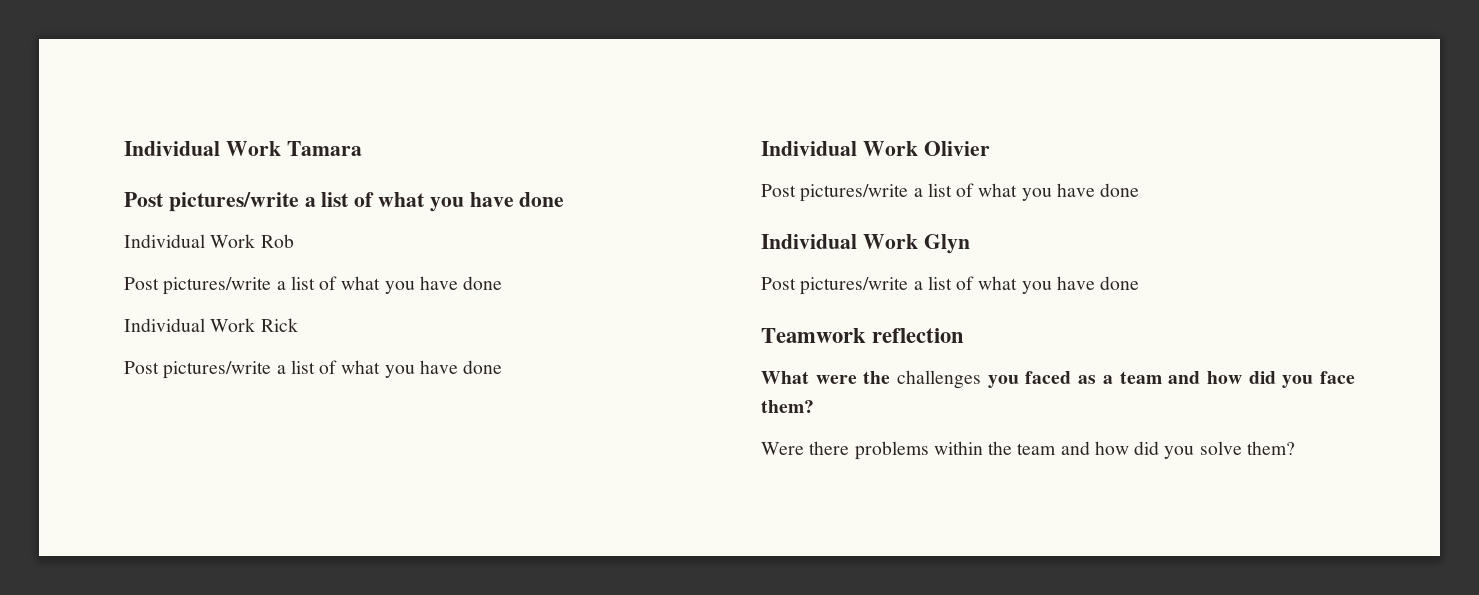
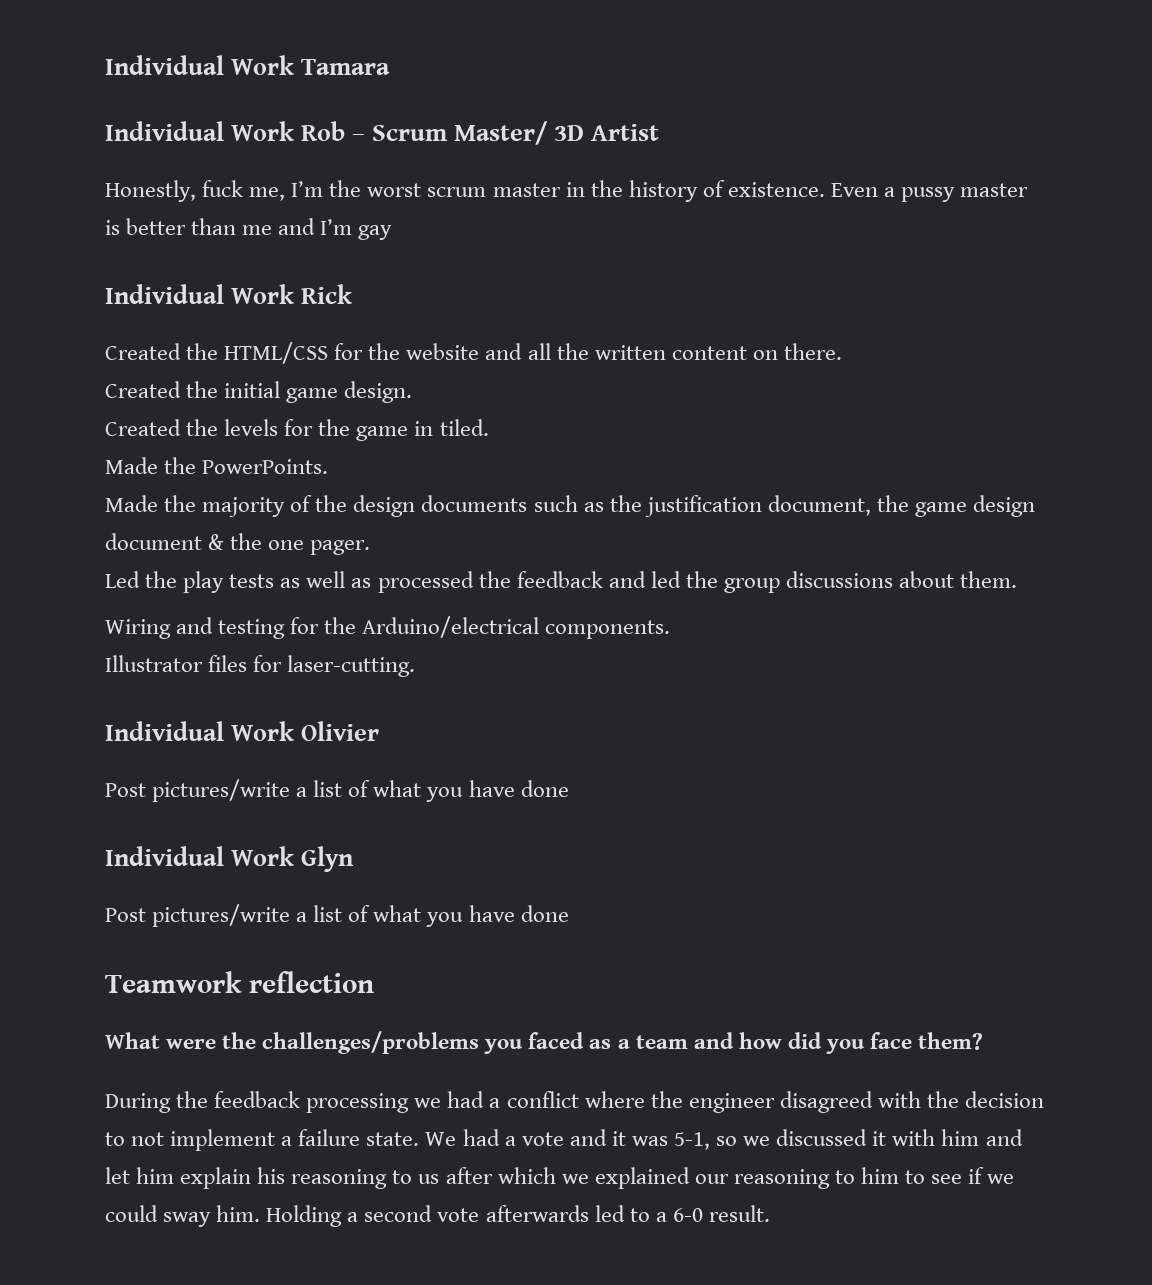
  Individual Work Tamara
- Post pictures/write a list of what you have done
- Individual Work Rob
- Post pictures/write a list of what you have done
+ Individual Work Rob – Scrum Master/ 3D Artist
+ Honestly, fuck me, I’m the worst scrum master in the history of existence. Even a pussy master is better than me and I’m gay
  Individual Work Rick
- Post pictures/write a list of what you have done
+ Created the HTML/CSS for the website and all the written content on there.
+ Created the initial game design.
+ Created the levels for the game in tiled.
+ Made the PowerPoints.
+ Made the majority of the design documents such as the justification document, the game design document & the one pager.
+ Led the play tests as well as processed the feedback and led the group discussions about them.
+ Wiring and testing for the Arduino/electrical components.
+ Illustrator files for laser-cutting.
- What were the challenges you faced as a team and how did you face them?
+ What were the challenges/problems you faced as a team and how did you face them?
- Were there problems within the team and how did you solve them?
+ During the feedback processing we had a conflict where the engineer disagreed with the decision to not implement a failure state. We had a vote and it was 5-1, so we discussed it with him and let him explain his reasoning to us after which we explained our reasoning to him to see if we could sway him. Holding a second vote afterwards led to a 6-0 result.

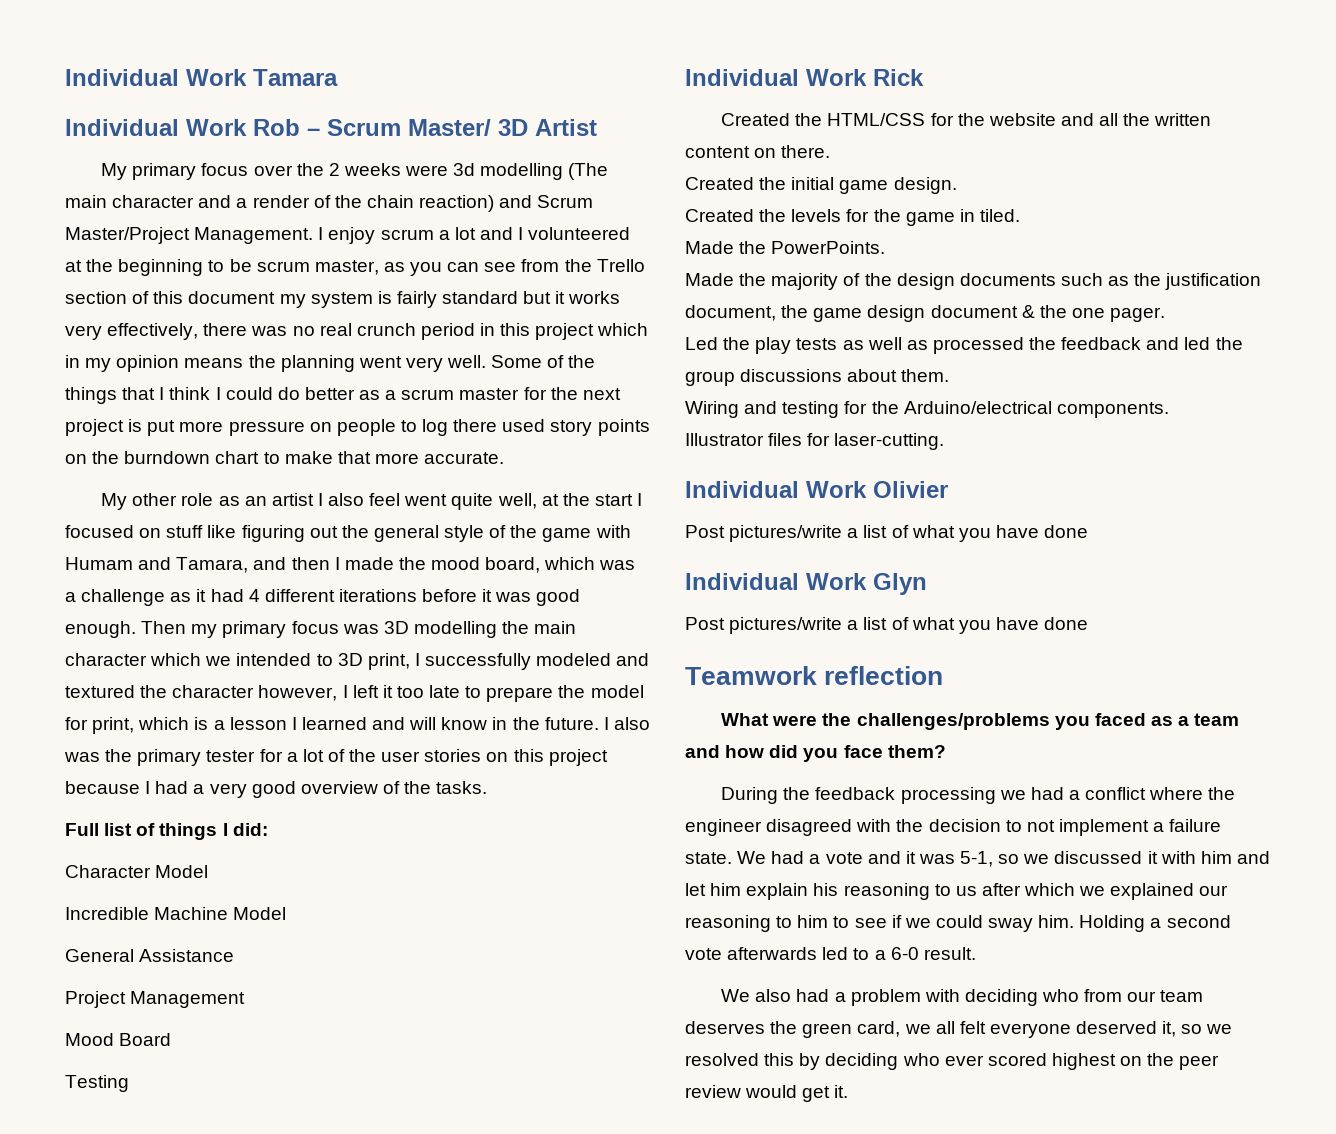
- Honestly, fuck me, I’m the worst scrum master in the history of existence. Even a pussy master is better than me and I’m gay
+ My primary focus over the 2 weeks were 3d modelling (The main character and a render of the chain reaction) and Scrum Master/Project Management. I enjoy scrum a lot and I volunteered at the beginning to be scrum master, as you can see from the Trello section of this document my system is fairly standard but it works very effectively, there was no real crunch period in this project which in my opinion means the planning went very well. Some of the things that I think I could do better as a scrum master for the next project is put more pressure on people to log there used story points on the burndown chart to make that more accurate.
+ My other role as an artist I also feel went quite well, at the start I focused on stuff like figuring out the general style of the game with Humam and Tamara, and then I made the mood board, which was a challenge as it had 4 different iterations before it was good enough. Then my primary focus was 3D modelling the main character which we intended to 3D print, I successfully modeled and textured the character however, I left it too late to prepare the model for print, which is a lesson I learned and will know in the future. I also was the primary tester for a lot of the user stories on this project because I had a very good overview of the tasks.
+ Full list of things I did:
+ Character Model
+ Incredible Machine Model
+ General Assistance
+ Project Management
+ Mood Board
+ Testing
+ We also had a problem with deciding who from our team deserves the green card, we all felt everyone deserved it, so we resolved this by deciding who ever scored highest on the peer review would get it.

